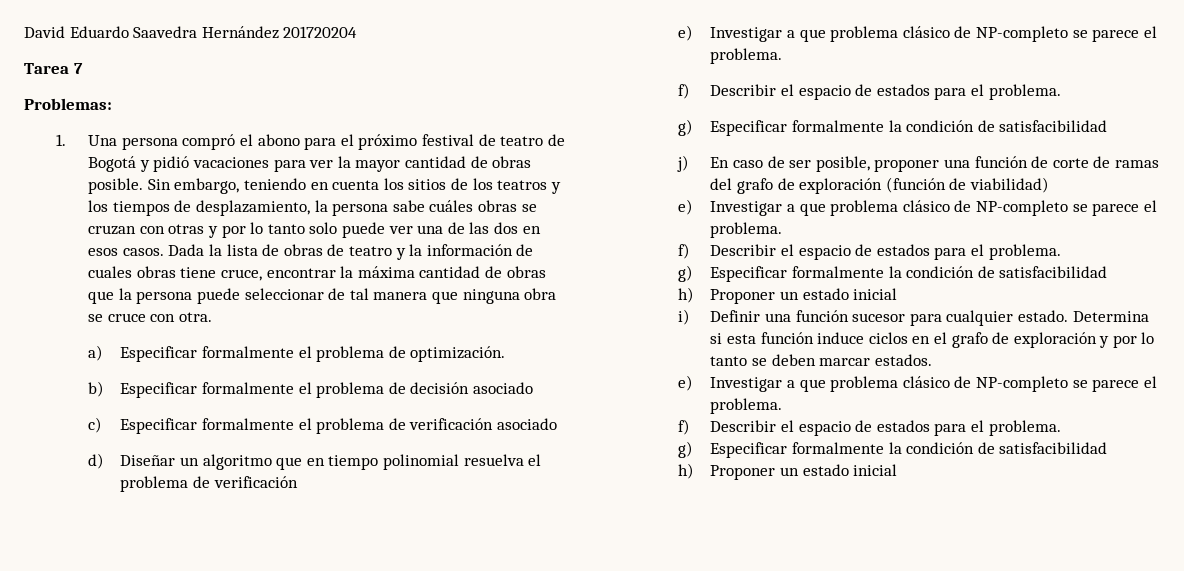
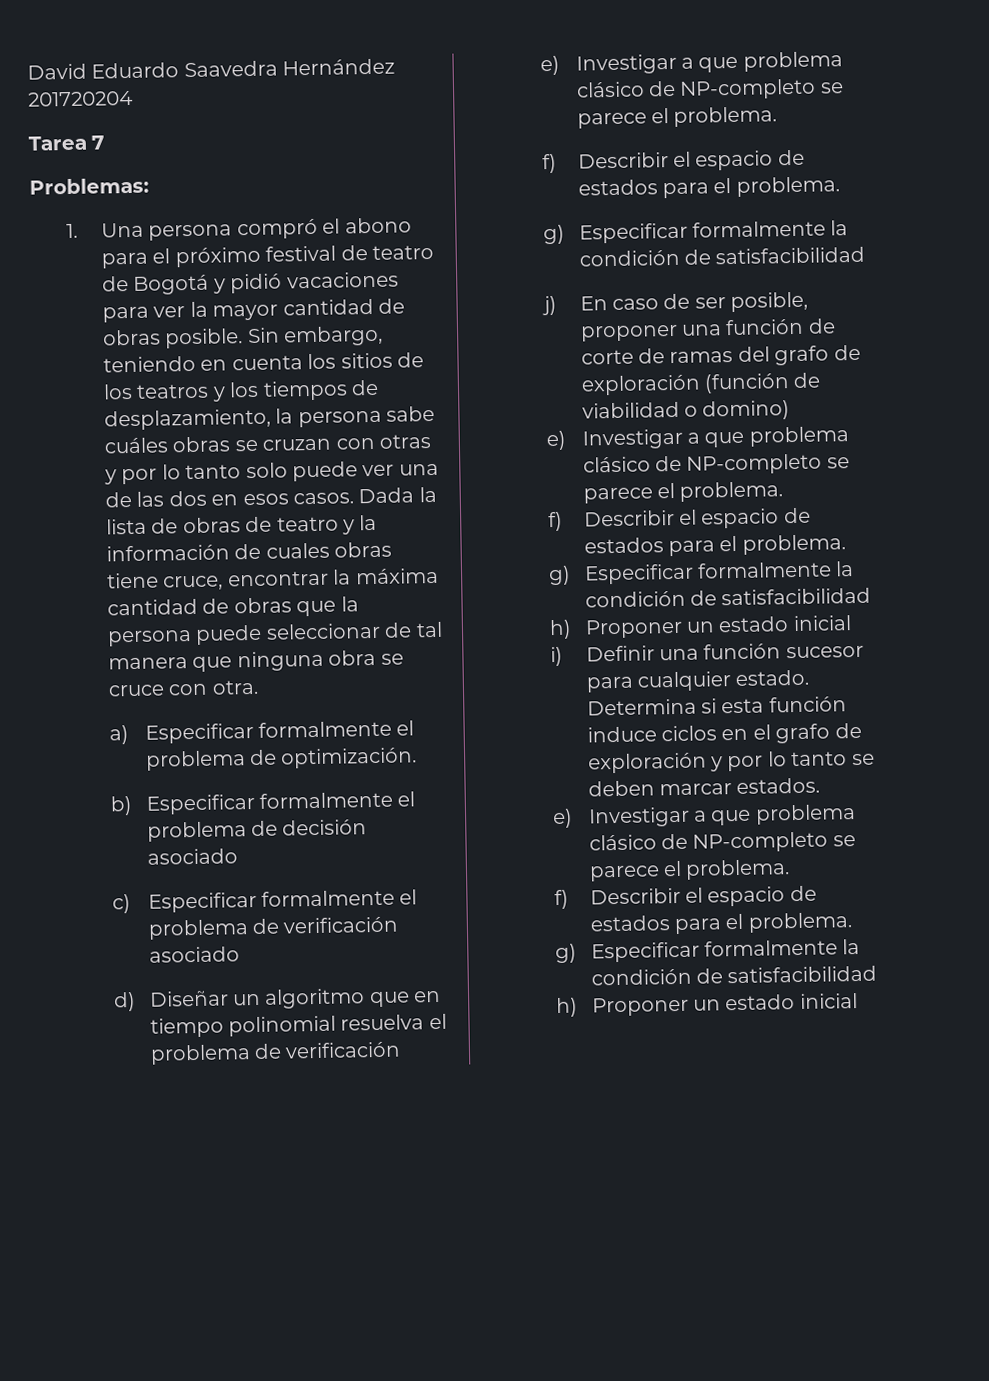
- j) En caso de ser posible, proponer una función de corte de ramas del grafo de exploración (función de viabilidad)
+ j) En caso de ser posible, proponer una función de corte de ramas del grafo de exploración (función de viabilidad o domino)

